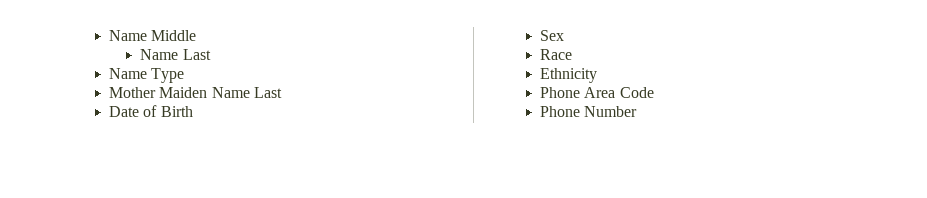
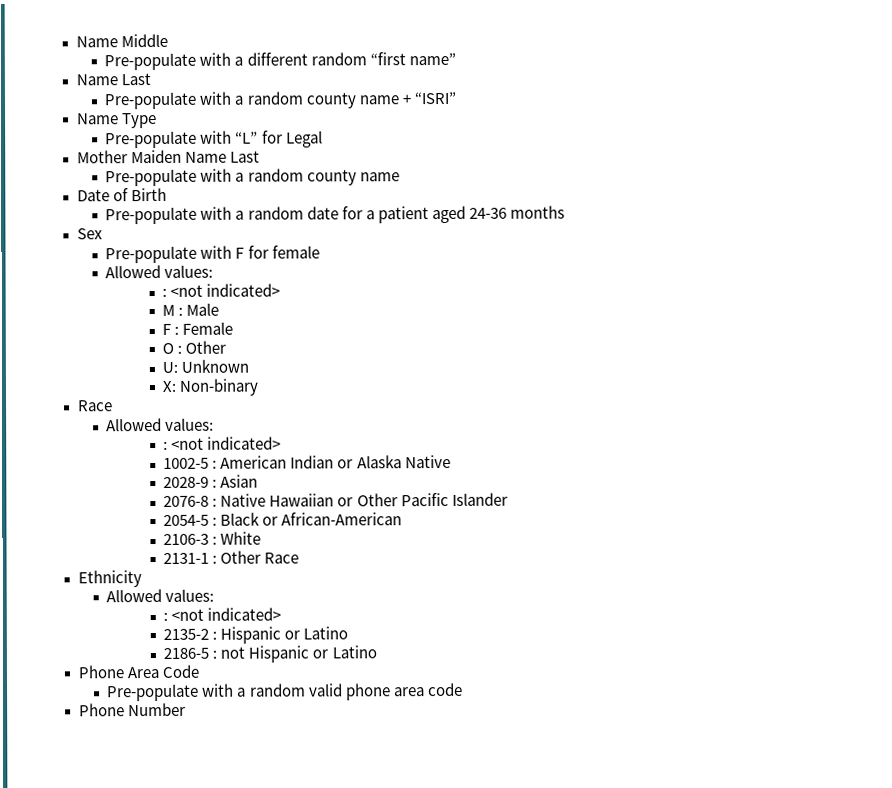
  Name Middle
+ Pre-populate with a different random “first name”
  Name Last
+ Pre-populate with a random county name + “ISRI”
  Name Type
+ Pre-populate with “L” for Legal
  Mother Maiden Name Last
+ Pre-populate with a random county name
  Date of Birth
+ Pre-populate with a random date for a patient aged 24-36 months
  Sex
+ Pre-populate with F for female
+ Allowed values:
+ : <not indicated>
+ M : Male
+ F : Female
+ O : Other
+ U: Unknown
+ X: Non-binary
  Race
+ Allowed values:
+ : <not indicated>
+ 1002-5 : American Indian or Alaska Native
+ 2028-9 : Asian
+ 2076-8 : Native Hawaiian or Other Pacific Islander
+ 2054-5 : Black or African-American
+ 2106-3 : White
+ 2131-1 : Other Race
  Ethnicity
+ Allowed values:
+ : <not indicated>
+ 2135-2 : Hispanic or Latino
+ 2186-5 : not Hispanic or Latino
  Phone Area Code
+ Pre-populate with a random valid phone area code

